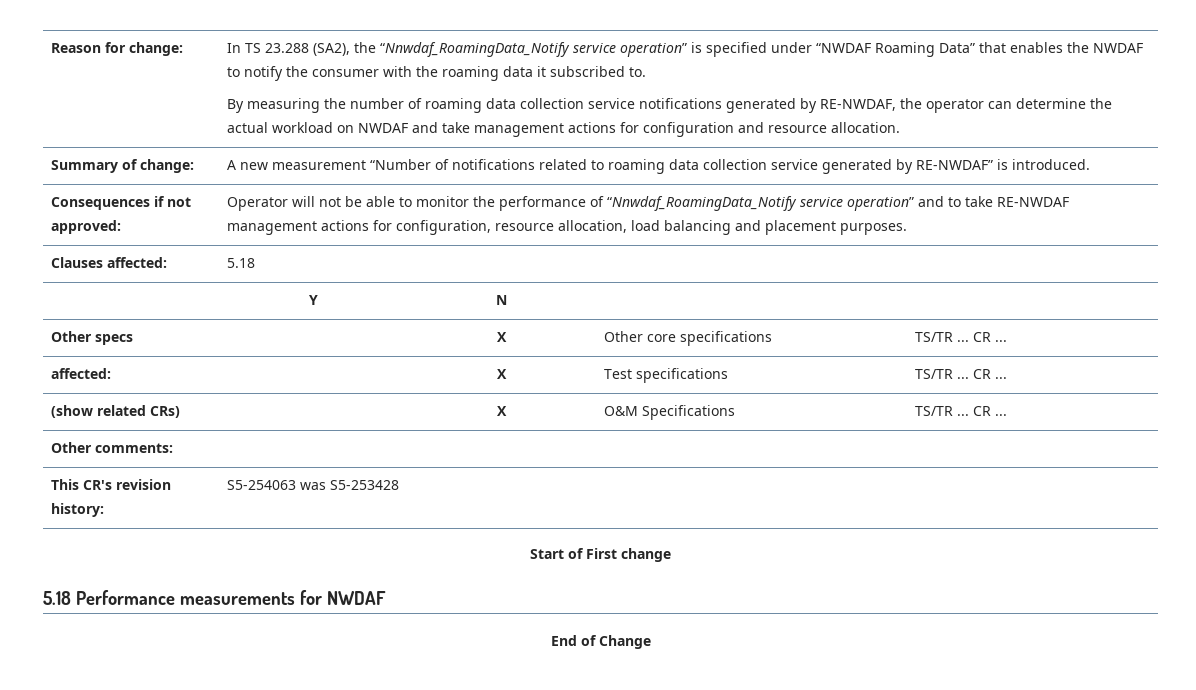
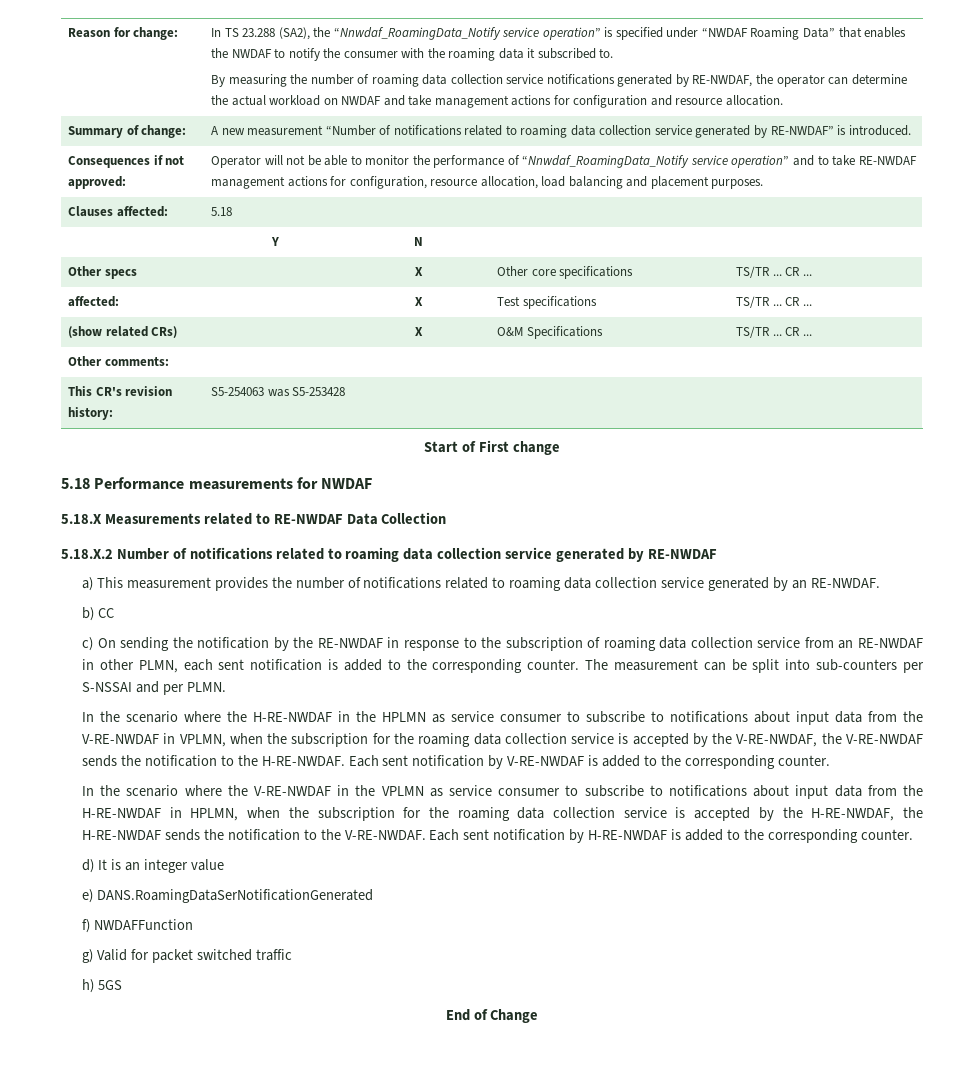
+ 5.18.X Measurements related to RE-NWDAF Data Collection
+ 5.18.X.2 Number of notifications related to roaming data collection service generated by RE-NWDAF
+ a) This measurement provides the number of notifications related to roaming data collection service generated by an RE-NWDAF.
+ b) CC
+ c) On sending the notification by the RE-NWDAF in response to the subscription of roaming data collection service from an RE-NWDAF in other PLMN, each sent notification is added to the corresponding counter. The measurement can be split into sub-counters per S-NSSAI and per PLMN.
+ In the scenario where the H-RE-NWDAF in the HPLMN as service consumer to subscribe to notifications about input data from the V-RE-NWDAF in VPLMN, when the subscription for the roaming data collection service is accepted by the V-RE-NWDAF, the V-RE-NWDAF sends the notification to the H-RE-NWDAF. Each sent notification by V-RE-NWDAF is added to the corresponding counter.
+ In the scenario where the V-RE-NWDAF in the VPLMN as service consumer to subscribe to notifications about input data from the H-RE-NWDAF in HPLMN, when the subscription for the roaming data collection service is accepted by the H-RE-NWDAF, the H-RE-NWDAF sends the notification to the V-RE-NWDAF. Each sent notification by H-RE-NWDAF is added to the corresponding counter.
+ d) It is an integer value
+ e) DANS.RoamingDataSerNotificationGenerated
+ f) NWDAFFunction
+ g) Valid for packet switched traffic
+ h) 5GS

